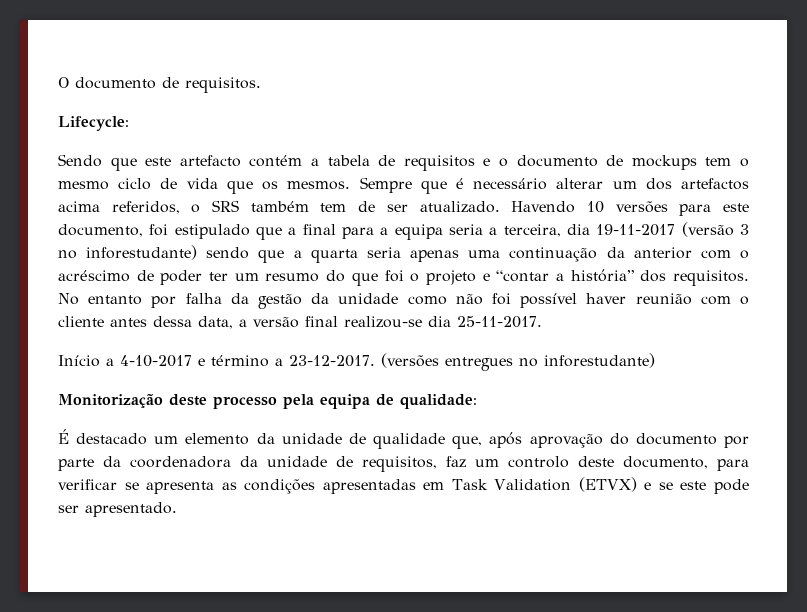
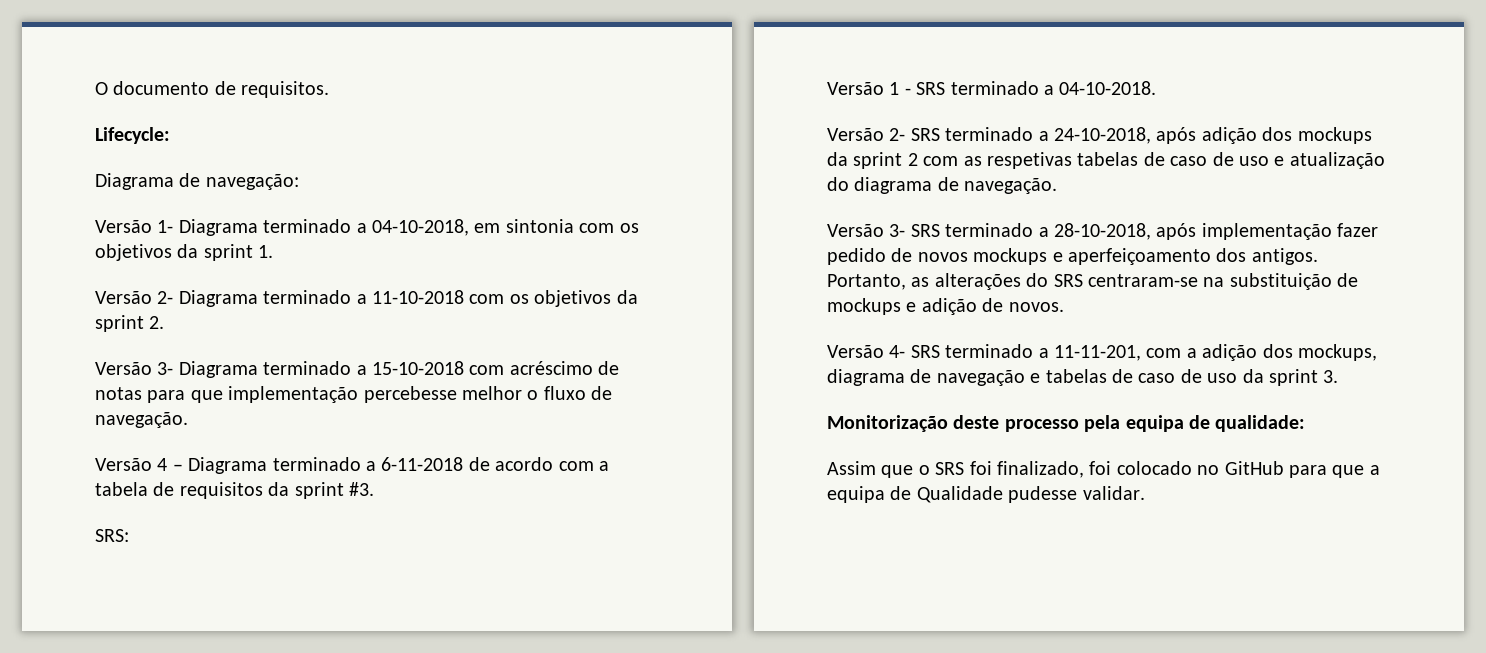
- Sendo que este artefacto contém a tabela de requisitos e o documento de mockups tem o mesmo ciclo de vida que os mesmos. Sempre que é necessário alterar um dos artefactos acima referidos, o SRS também tem de ser atualizado. Havendo 10 versões para este documento, foi estipulado que a final para a equipa seria a terceira, dia 19-11-2017 (versão 3 no inforestudante) sendo que a quarta seria apenas uma continuação da anterior com o acréscimo de poder ter um resumo do que foi o projeto e “contar a história” dos requisitos. No entanto por falha da gestão da unidade como não foi possível haver reunião com o cliente antes dessa data, a versão final realizou-se dia 25-11-2017.
- Início a 4-10-2017 e término a 23-12-2017. (versões entregues no inforestudante)
+ Diagrama de navegação:
+ Versão 1- Diagrama terminado a 04-10-2018, em sintonia com os objetivos da sprint 1.
+ Versão 2- Diagrama terminado a 11-10-2018 com os objetivos da sprint 2.
+ Versão 3- Diagrama terminado a 15-10-2018 com acréscimo de notas para que implementação percebesse melhor o fluxo de navegação.
+ Versão 4 – Diagrama terminado a 6-11-2018 de acordo com a tabela de requisitos da sprint #3.
+ SRS:
+ Versão 1 - SRS terminado a 04-10-2018.
+ Versão 2- SRS terminado a 24-10-2018, após adição dos mockups da sprint 2 com as respetivas tabelas de caso de uso e atualização do diagrama de navegação.
+ Versão 3- SRS terminado a 28-10-2018, após implementação fazer pedido de novos mockups e aperfeiçoamento dos antigos. Portanto, as alterações do SRS centraram-se na substituição de mockups e adição de novos.
+ Versão 4- SRS terminado a 11-11-201, com a adição dos mockups, diagrama de navegação e tabelas de caso de uso da sprint 3.
- É destacado um elemento da unidade de qualidade que, após aprovação do documento por parte da coordenadora da unidade de requisitos, faz um controlo deste documento, para verificar se apresenta as condições apresentadas em Task Validation (ETVX) e se este pode ser apresentado.
+ Assim que o SRS foi finalizado, foi colocado no GitHub para que a equipa de Qualidade pudesse validar.

